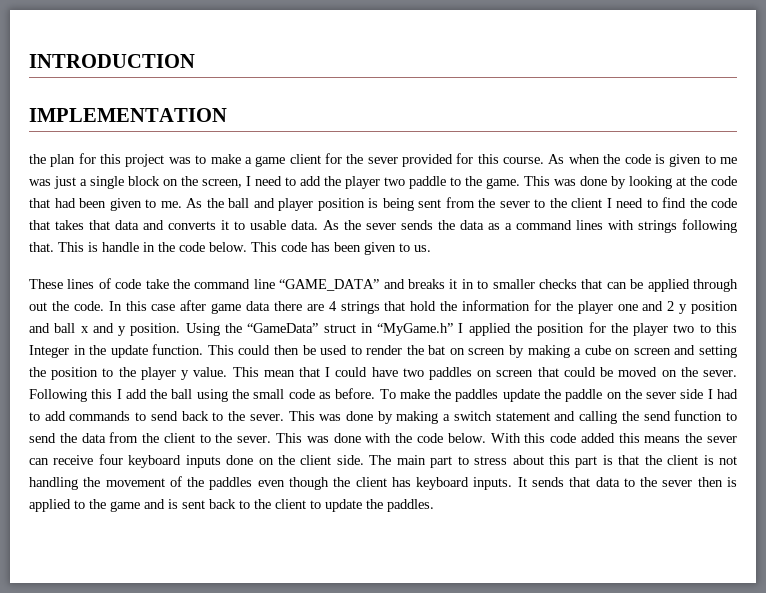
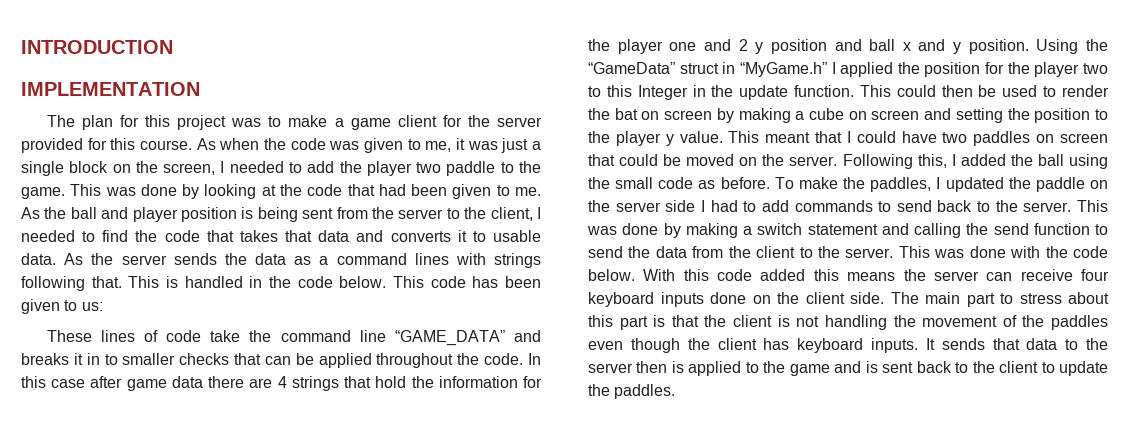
- the plan for this project was to make a game client for the sever provided for this course.
+ The plan for this project was to make a game client for the server provided for this course.
- As when the code is given to me was just a single block on the screen, I need to add the player two paddle to the game.
+ As when the code was given to me, it was just a single block on the screen, I needed to add the player two paddle to the game.
- As the ball and player position is being sent from the sever to the client I need to find the code that takes that data and converts it to usable data.
+ As the ball and player position is being sent from the server to the client, I needed to find the code that takes that data and converts it to usable data.
- As the sever sends the data as a command lines with strings following that.
+ As the server sends the data as a command lines with strings following that.
- This is handle in the code below.
+ This is handled in the code below.
- This code has been given to us.
+ This code has been given to us:
- These lines of code take the command line “GAME_DATA” and breaks it in to smaller checks that can be applied through out the code.
+ These lines of code take the command line “GAME_DATA” and breaks it in to smaller checks that can be applied throughout the code.
- This mean that I could have two paddles on screen that could be moved on the sever. Following this I add the ball using the small code as before.
+ This meant that I could have two paddles on screen that could be moved on the server. Following this, I added the ball using the small code as before.
- To make the paddles update the paddle on the sever side I had to add commands to send back to the sever.
+ To make the paddles, I updated the paddle on the server side I had to add commands to send back to the server.
- This was done by making a switch statement and calling the send function to send the data from the client to the sever.
+ This was done by making a switch statement and calling the send function to send the data from the client to the server.
- With this code added this means the sever can receive four keyboard inputs done on the client side.
+ With this code added this means the server can receive four keyboard inputs done on the client side.
- It sends that data to the sever then is applied to the game and is sent back to the client to update the paddles.
+ It sends that data to the server then is applied to the game and is sent back to the client to update the paddles.

